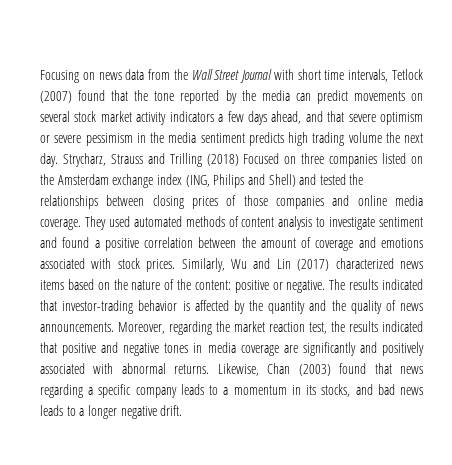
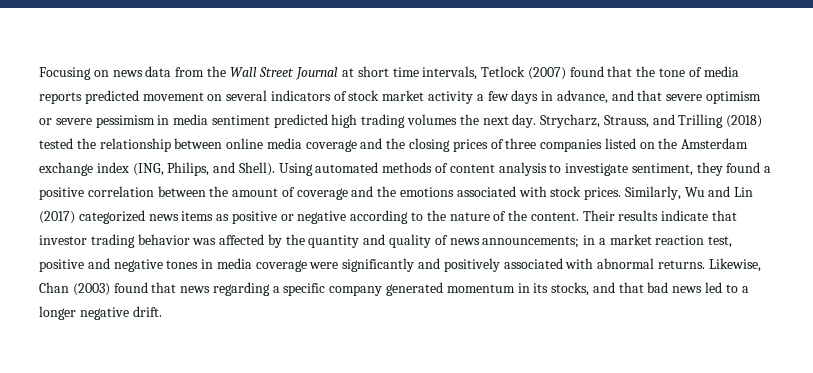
- Focusing on news data from the Wall Street Journal with short time intervals, Tetlock (2007) found that the tone reported by the media can predict movements on several stock market activity indicators a few days ahead, and that severe optimism or severe pessimism in the media sentiment predicts high trading volume the next day.
+ Focusing on news data from the Wall Street Journal at short time intervals, Tetlock (2007) found that the tone of media reports predicted movement on several indicators of stock market activity a few days in advance, and that severe optimism or severe pessimism in media sentiment predicted high trading volumes the next day.
- Strycharz, Strauss and Trilling (2018) Focused on three companies listed on the Amsterdam exchange index (ING, Philips and Shell) and tested the relationships between closing prices of those companies and online media coverage. They used automated methods of content analysis to investigate sentiment and found a positive correlation between the amount of coverage and emotions associated with stock prices.
+ Strycharz, Strauss, and Trilling (2018) tested the relationship between online media coverage and the closing prices of three companies listed on the Amsterdam exchange index (ING, Philips, and Shell). Using automated methods of content analysis to investigate sentiment, they found a positive correlation between the amount of coverage and the emotions associated with stock prices.
- Similarly, Wu and Lin (2017) characterized news items based on the nature of the content: positive or negative. The results indicated that investor-trading behavior is affected by the quantity and the quality of news announcements. Moreover, regarding the market reaction test, the results indicated that positive and negative tones in media coverage are significantly and positively associated with abnormal returns.
+ Similarly, Wu and Lin (2017) categorized news items as positive or negative according to the nature of the content. Their results indicate that investor trading behavior was affected by the quantity and quality of news announcements; in a market reaction test, positive and negative tones in media coverage were significantly and positively associated with abnormal returns.
- Likewise, Chan (2003) found that news regarding a specific company leads to a momentum in its stocks, and bad news leads to a longer negative drift.
+ Likewise, Chan (2003) found that news regarding a specific company generated momentum in its stocks, and that bad news led to a longer negative drift.

